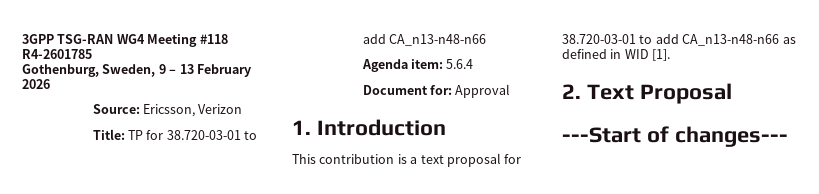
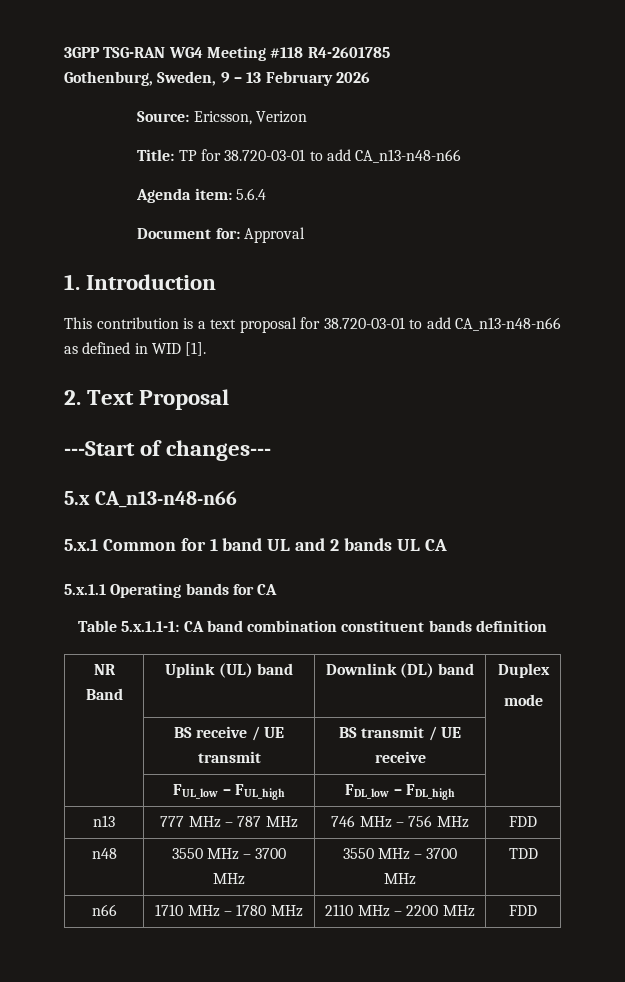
+ 5.x CA_n13-n48-n66
+ 5.x.1 Common for 1 band UL and 2 bands UL CA
+ 5.x.1.1 Operating bands for CA
+ Table 5.x.1.1-1: CA band combination constituent bands definition
+ NR Band | Uplink (UL) band | Downlink (DL) band | Duplex
+ mode
+ | BS receive / UE transmit | BS transmit / UE receive |
+ | FUL_low – FUL_high | FDL_low – FDL_high |
+ n13 | 777 MHz – 787 MHz | 746 MHz – 756 MHz | FDD
+ n48 | 3550 MHz – 3700 MHz | 3550 MHz – 3700 MHz | TDD
+ n66 | 1710 MHz – 1780 MHz | 2110 MHz – 2200 MHz | FDD

